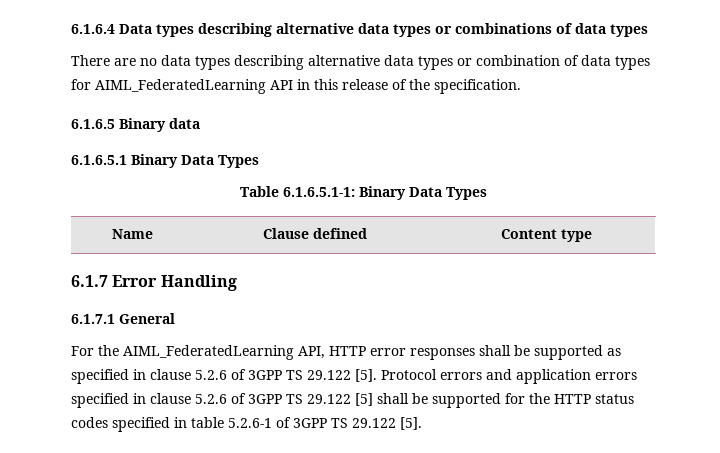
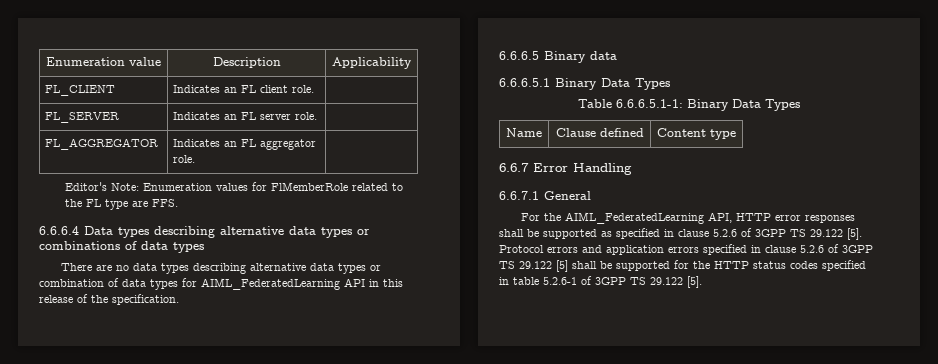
- 6.1.6.4 Data types describing alternative data types or combinations of data types
+ Enumeration value | Description | Applicability
+ FL_CLIENT | Indicates an FL client role. |
+ FL_SERVER | Indicates an FL server role. |
+ FL_AGGREGATOR | Indicates an FL aggregator role. |
+ Editor's Note: Enumeration values for FlMemberRole related to the FL type are FFS.
+ 6.6.6.4 Data types describing alternative data types or combinations of data types
- 6.1.6.5 Binary data
+ 6.6.6.5 Binary data
- 6.1.6.5.1 Binary Data Types
+ 6.6.6.5.1 Binary Data Types
- Table 6.1.6.5.1-1: Binary Data Types
+ Table 6.6.6.5.1-1: Binary Data Types
- 6.1.7 Error Handling
+ 6.6.7 Error Handling
- 6.1.7.1 General
+ 6.6.7.1 General

